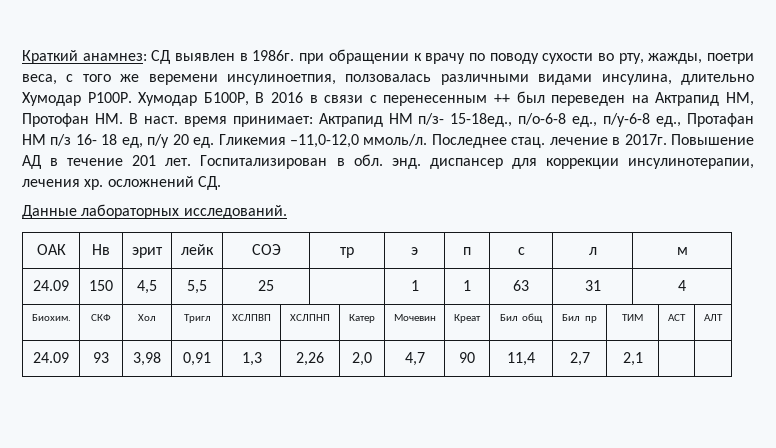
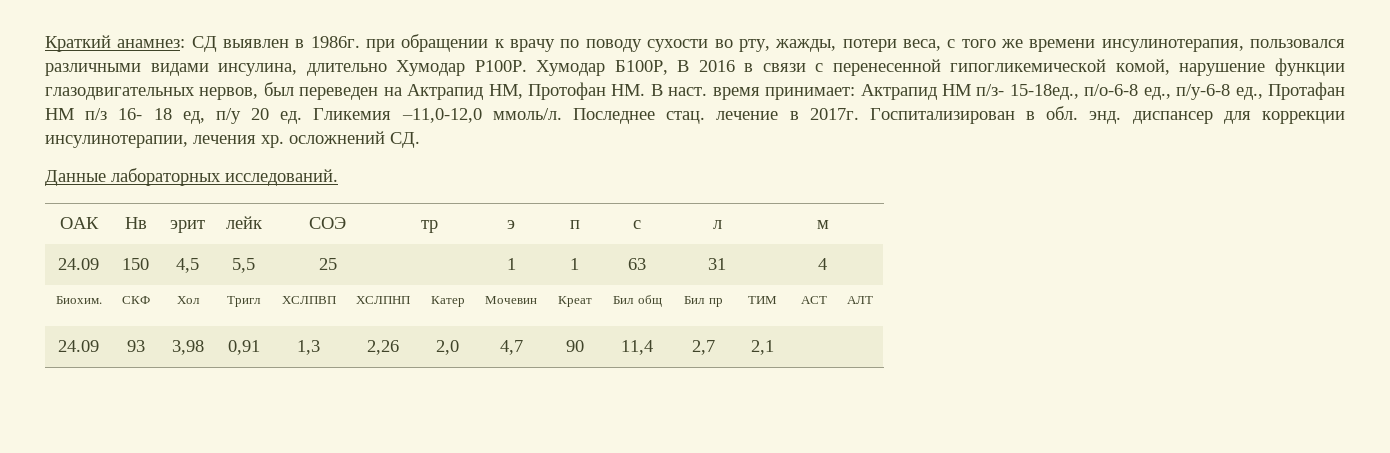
- Краткий анамнез: СД выявлен в 1986г. при обращении к врачу по поводу сухости во рту, жажды, поетри веса, с того же веремени инсулиноетпия, ползовалась различными видами инсулина, длительно Хумодар Р100Р.
+ Краткий анамнез: СД выявлен в 1986г. при обращении к врачу по поводу сухости во рту, жажды, потери веса, с того же времени инсулинотерапия, пользовался различными видами инсулина, длительно Хумодар Р100Р.
- Хумодар Б100Р, В 2016 в связи с перенесенным ++ был переведен на Актрапид НМ, Протофан НМ. В наст. время принимает: Актрапид НМ п/з- 15-18ед., п/о-6-8 ед., п/у-6-8 ед., Протафан НМ п/з 16- 18 ед, п/у 20 ед.
+ Хумодар Б100Р, В 2016 в связи с перенесенной гипогликемической комой, нарушение функции глазодвигательных нервов, был переведен на Актрапид НМ, Протофан НМ. В наст. время принимает: Актрапид НМ п/з- 15-18ед., п/о-6-8 ед., п/у-6-8 ед., Протафан НМ п/з 16- 18 ед, п/у 20 ед.
- Повышение АД в течение 201 лет.

